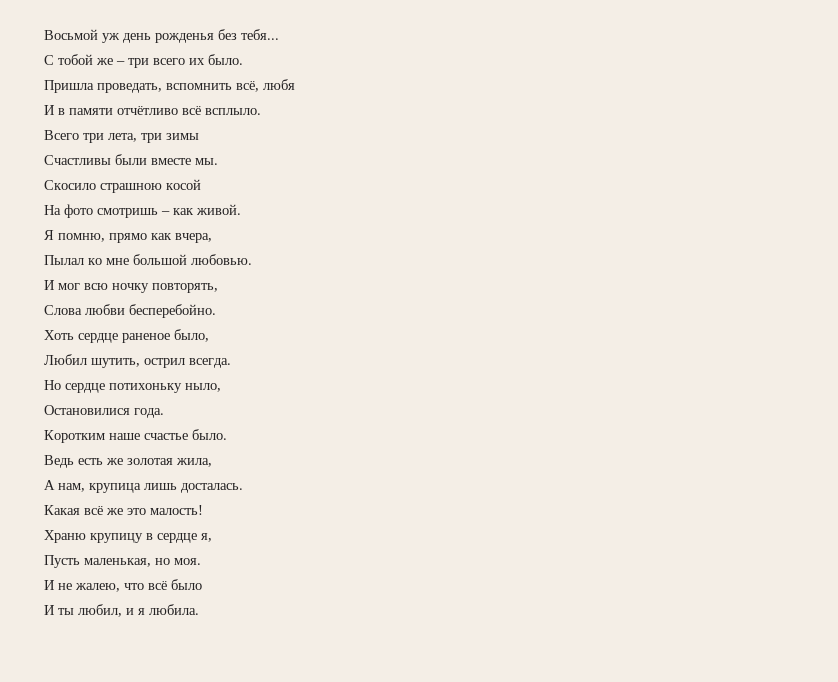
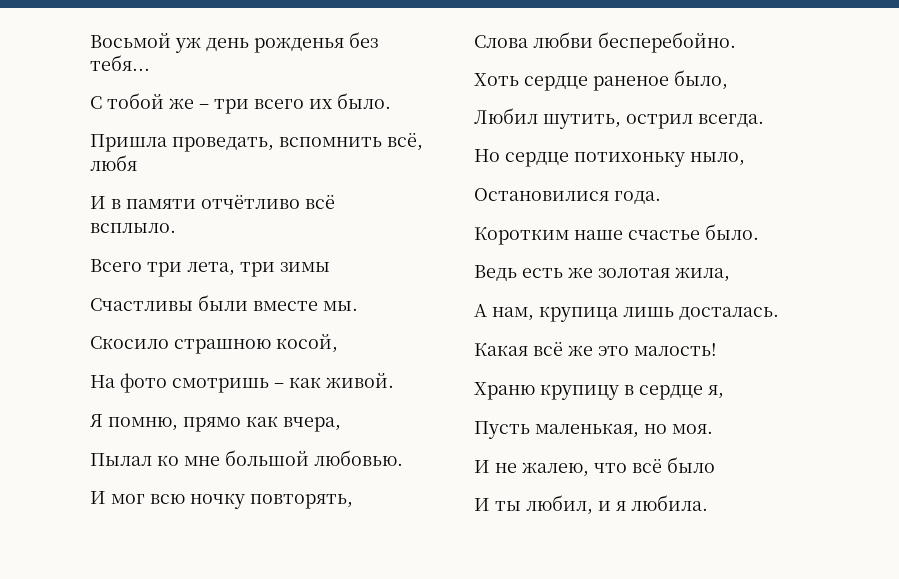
- Скосило страшною косой
+ Скосило страшною косой,

